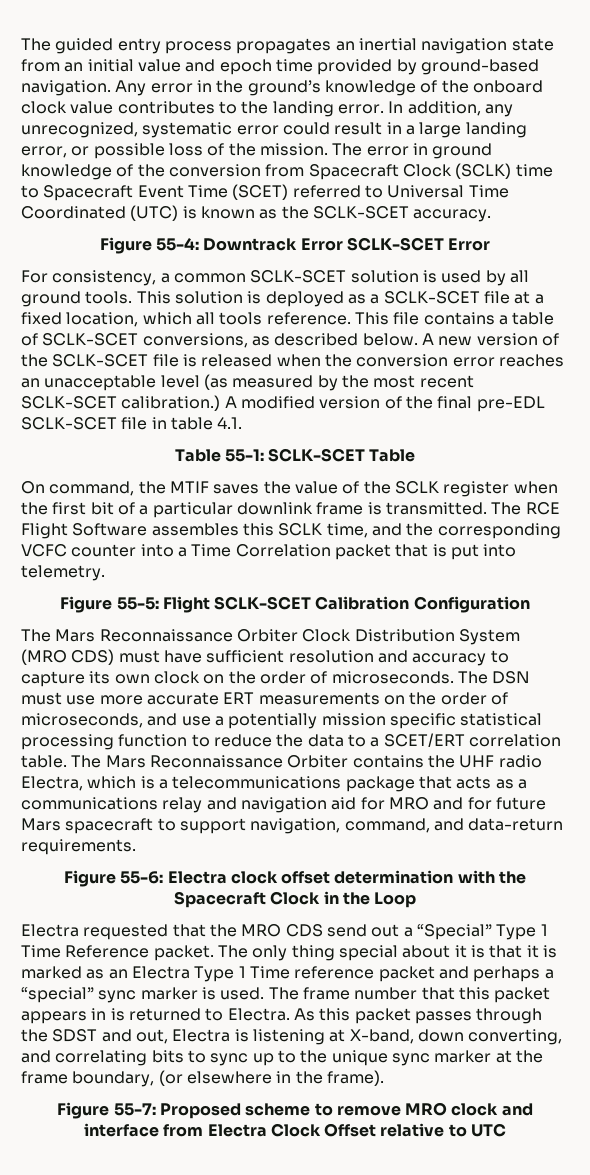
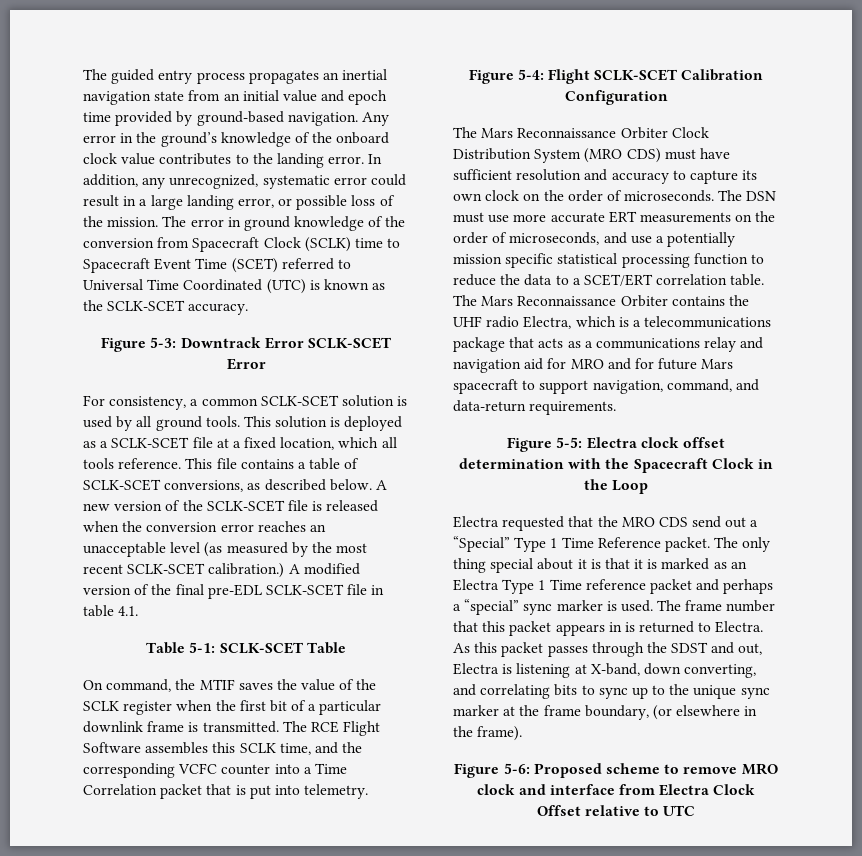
- Figure 55-4: Downtrack Error SCLK-SCET Error
+ Figure 5-3: Downtrack Error SCLK-SCET Error
- Table 55-1: SCLK-SCET Table
+ Table 5-1: SCLK-SCET Table
- Figure 55-5: Flight SCLK-SCET Calibration Configuration
+ Figure 5-4: Flight SCLK-SCET Calibration Configuration
- Figure 55-6: Electra clock offset determination with the Spacecraft Clock in the Loop
+ Figure 5-5: Electra clock offset determination with the Spacecraft Clock in the Loop
- Figure 55-7: Proposed scheme to remove MRO clock and interface from Electra Clock Offset relative to UTC
+ Figure 5-6: Proposed scheme to remove MRO clock and interface from Electra Clock Offset relative to UTC

